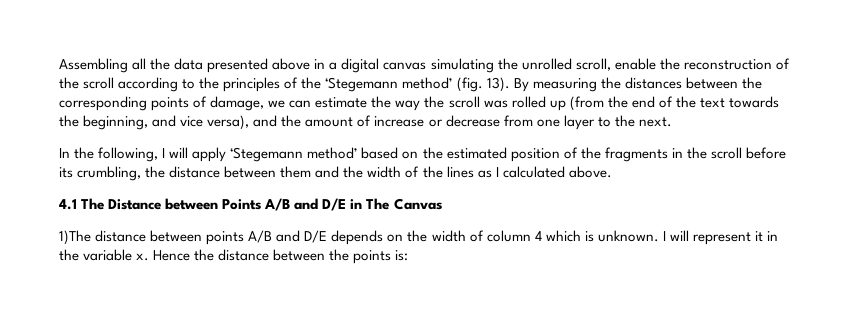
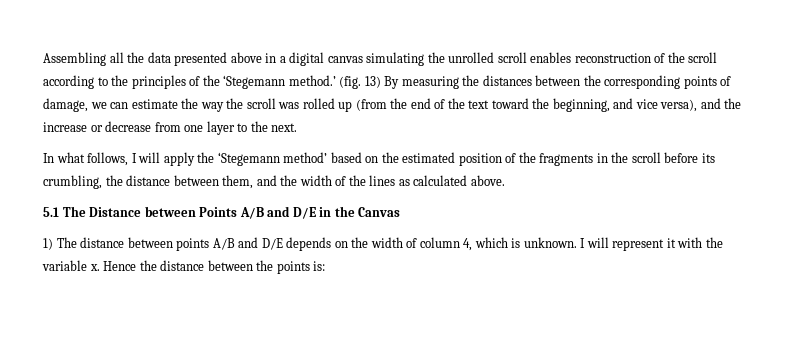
- Assembling all the data presented above in a digital canvas simulating the unrolled scroll, enable the reconstruction of the scroll according to the principles of the ‘Stegemann method’ (fig. 13). By measuring the distances between the corresponding points of damage, we can estimate the way the scroll was rolled up (from the end of the text towards the beginning, and vice versa), and the amount of increase or decrease from one layer to the next.
+ Assembling all the data presented above in a digital canvas simulating the unrolled scroll enables reconstruction of the scroll according to the principles of the ‘Stegemann method.’ (fig. 13) By measuring the distances between the corresponding points of damage, we can estimate the way the scroll was rolled up (from the end of the text toward the beginning, and vice versa), and the increase or decrease from one layer to the next.
- In the following, I will apply ‘Stegemann method’ based on the estimated position of the fragments in the scroll before its crumbling, the distance between them and the width of the lines as I calculated above.
+ In what follows, I will apply the ‘Stegemann method’ based on the estimated position of the fragments in the scroll before its crumbling, the distance between them, and the width of the lines as calculated above.
- 4.1 The Distance between Points A/B and D/E in The Canvas
+ 5.1 The Distance between Points A/B and D/E in the Canvas
- 1)The distance between points A/B and D/E depends on the width of column 4 which is unknown.
+ 1) The distance between points A/B and D/E depends on the width of column 4, which is unknown.
- I will represent it in the variable x.
+ I will represent it with the variable x.

